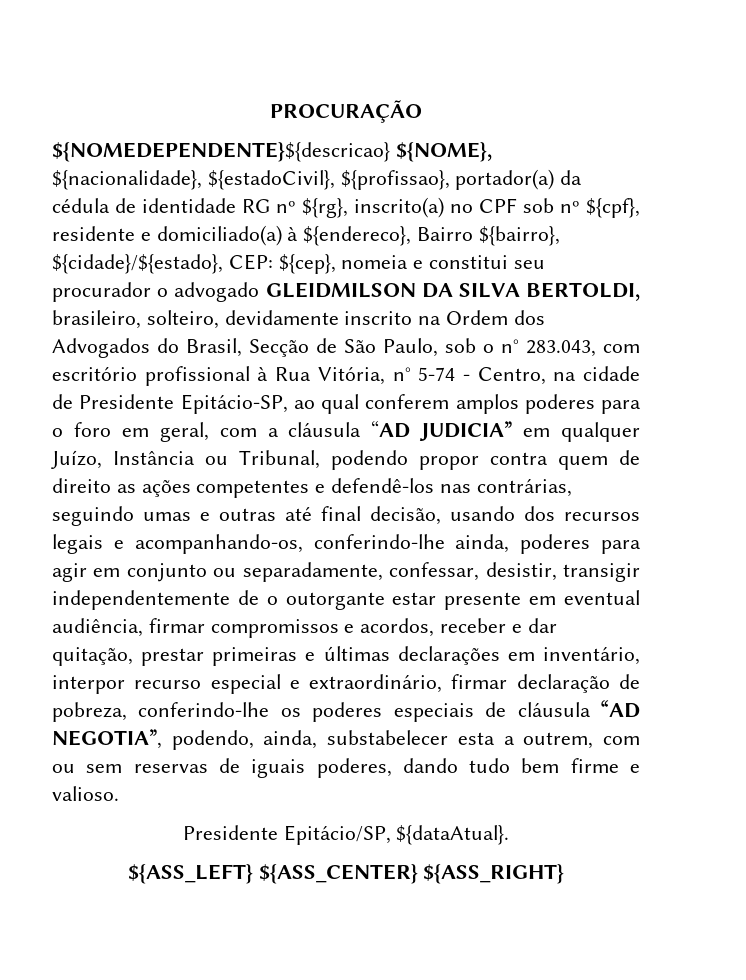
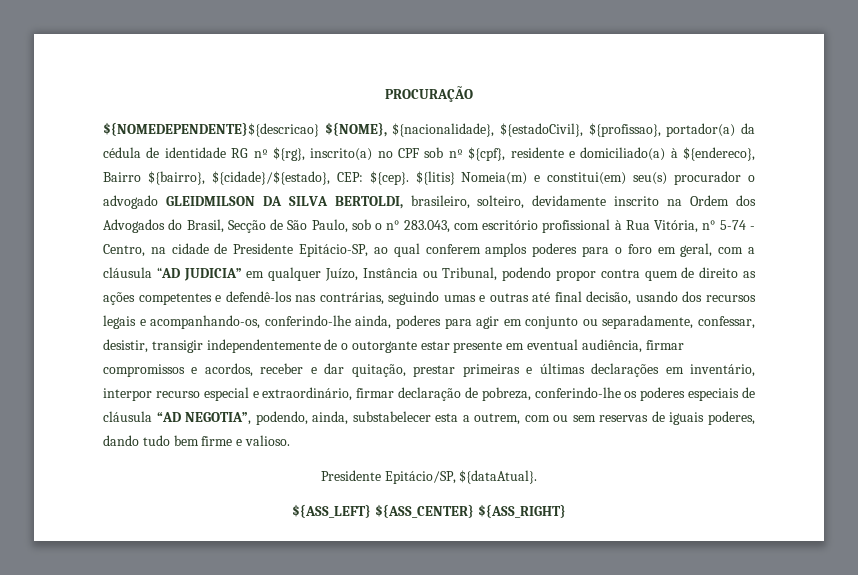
- ${cep}, nomeia e constitui seu procurador o advogado GLEIDMILSON DA SILVA BERTOLDI, brasileiro, solteiro, devidamente inscrito na Ordem dos Advogados do Brasil, Secção de São Paulo, sob o n° 283.043, com escritório profissional à Rua Vitória, n° 5-74 - Centro, na cidade de Presidente Epitácio-SP, ao qual conferem amplos poderes para o foro em geral, com a cláusula “AD JUDICIA” em qualquer Juízo, Instância ou Tribunal, podendo propor contra quem de direito as ações competentes e defendê-los nas contrárias, seguindo umas e outras até final decisão, usando dos recursos legais e acompanhando-os, conferindo-lhe ainda, poderes para agir em conjunto ou separadamente, confessar, desistir, transigir independentemente de o outorgante estar presente em eventual audiência, firmar compromissos e acordos, receber e dar quitação, prestar primeiras e últimas declarações em inventário, interpor recurso especial e extraordinário, firmar declaração de pobreza, conferindo-lhe os poderes especiais de cláusula “AD NEGOTIA”, podendo, ainda, substabelecer esta a outrem, com ou sem reservas de iguais poderes, dando tudo bem firme e valioso.
+ ${cep}. ${litis} Nomeia(m) e constitui(em) seu(s) procurador o advogado GLEIDMILSON DA SILVA BERTOLDI, brasileiro, solteiro, devidamente inscrito na Ordem dos Advogados do Brasil, Secção de São Paulo, sob o n° 283.043, com escritório profissional à Rua Vitória, n° 5-74 - Centro, na cidade de Presidente Epitácio-SP, ao qual conferem amplos poderes para o foro em geral, com a cláusula “AD JUDICIA” em qualquer Juízo, Instância ou Tribunal, podendo propor contra quem de direito as ações competentes e defendê-los nas contrárias, seguindo umas e outras até final decisão, usando dos recursos legais e acompanhando-os, conferindo-lhe ainda, poderes para agir em conjunto ou separadamente, confessar, desistir, transigir independentemente de o outorgante estar presente em eventual audiência, firmar compromissos e acordos, receber e dar quitação, prestar primeiras e últimas declarações em inventário, interpor recurso especial e extraordinário, firmar declaração de pobreza, conferindo-lhe os poderes especiais de cláusula “AD NEGOTIA”, podendo, ainda, substabelecer esta a outrem, com ou sem reservas de iguais poderes, dando tudo bem firme e valioso.

